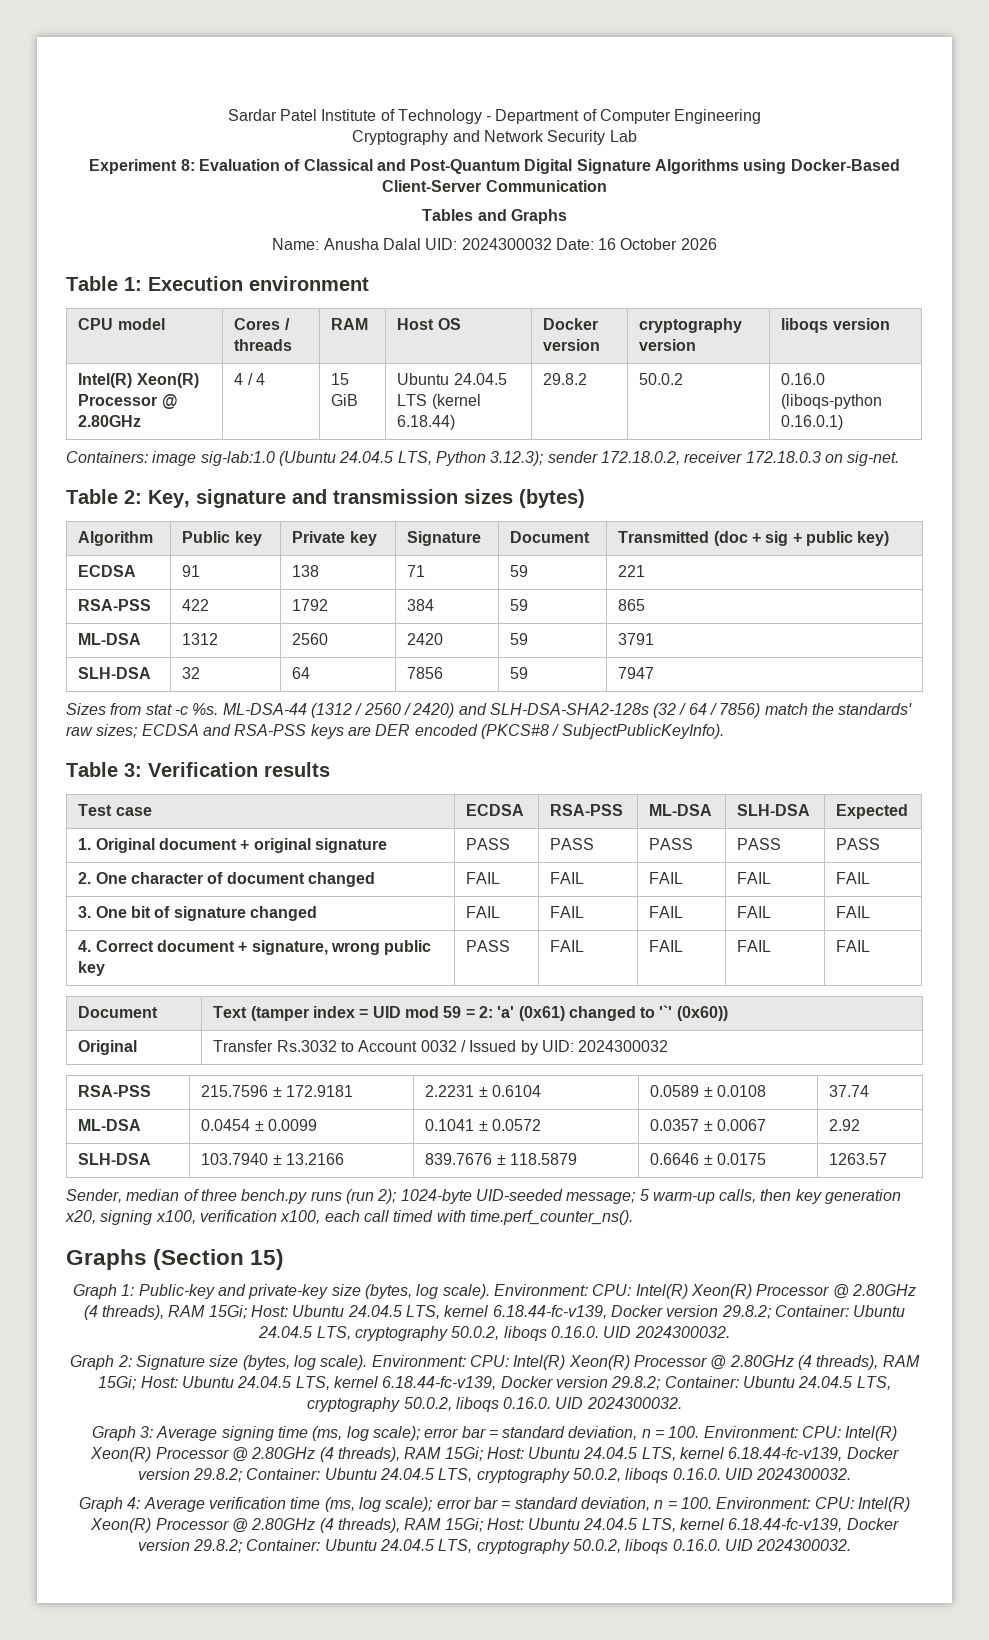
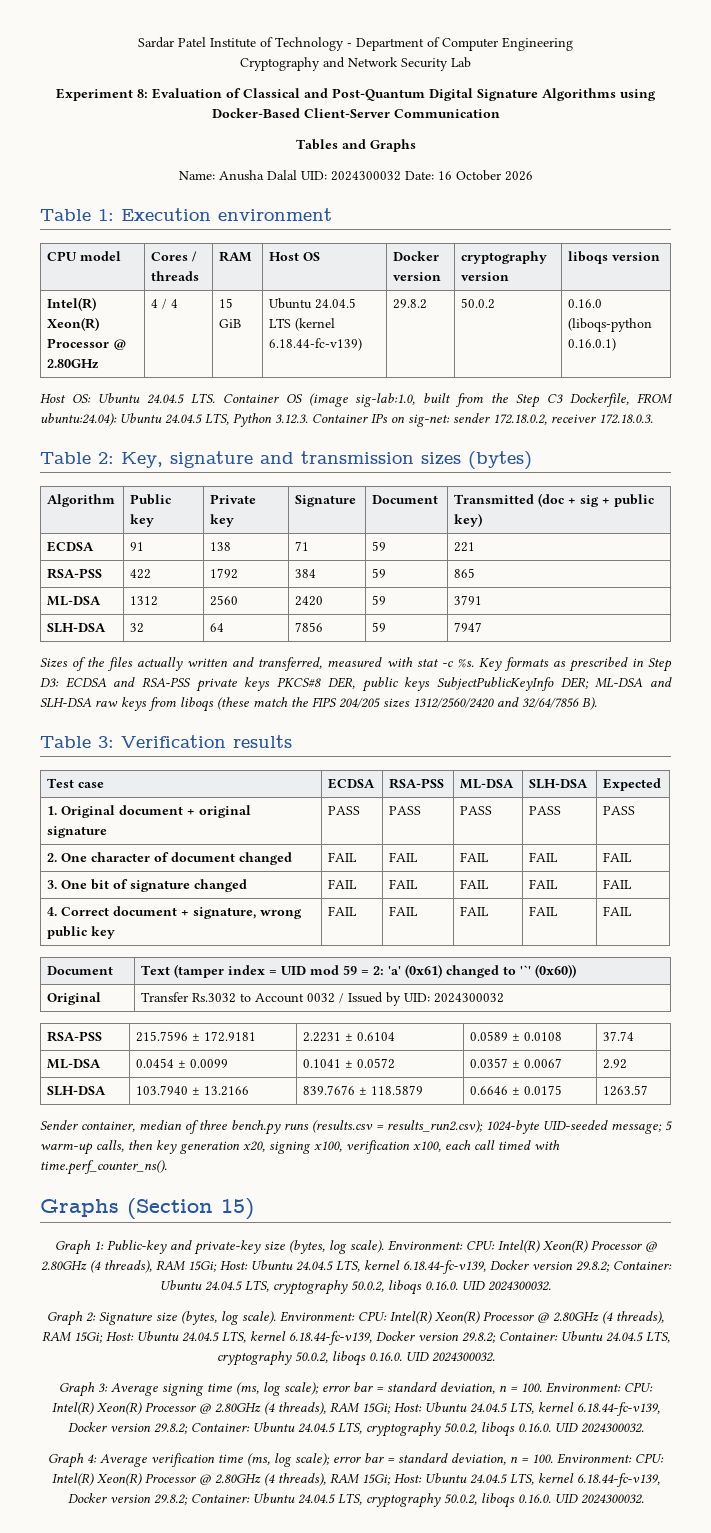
- Intel(R) Xeon(R) Processor @ 2.80GHz | 4 / 4 | 15 GiB | Ubuntu 24.04.5 LTS (kernel 6.18.44) | 29.8.2 | 50.0.2 | 0.16.0 (liboqs-python 0.16.0.1)
+ Intel(R) Xeon(R) Processor @ 2.80GHz | 4 / 4 | 15 GiB | Ubuntu 24.04.5 LTS (kernel 6.18.44-fc-v139) | 29.8.2 | 50.0.2 | 0.16.0 (liboqs-python 0.16.0.1)
- Containers: image sig-lab:1.0 (Ubuntu 24.04.5 LTS, Python 3.12.3); sender 172.18.0.2, receiver 172.18.0.3 on sig-net.
+ Host OS: Ubuntu 24.04.5 LTS. Container OS (image sig-lab:1.0, built from the Step C3 Dockerfile, FROM ubuntu:24.04): Ubuntu 24.04.5 LTS, Python 3.12.3. Container IPs on sig-net: sender 172.18.0.2, receiver 172.18.0.3.
- Sizes from stat -c %s. ML-DSA-44 (1312 / 2560 / 2420) and SLH-DSA-SHA2-128s (32 / 64 / 7856) match the standards' raw sizes; ECDSA and RSA-PSS keys are DER encoded (PKCS#8 / SubjectPublicKeyInfo).
+ Sizes of the files actually written and transferred, measured with stat -c %s. Key formats as prescribed in Step D3: ECDSA and RSA-PSS private keys PKCS#8 DER, public keys SubjectPublicKeyInfo DER; ML-DSA and SLH-DSA raw keys from liboqs (these match the FIPS 204/205 sizes 1312/2560/2420 and 32/64/7856 B).
- 4. Correct document + signature, wrong public key | PASS | FAIL | FAIL | FAIL | FAIL
+ 4. Correct document + signature, wrong public key | FAIL | FAIL | FAIL | FAIL | FAIL
- Sender, median of three bench.py runs (run 2); 1024-byte UID-seeded message; 5 warm-up calls, then key generation x20, signing x100, verification x100, each call timed with time.perf_counter_ns().
+ Sender container, median of three bench.py runs (results.csv = results_run2.csv); 1024-byte UID-seeded message; 5 warm-up calls, then key generation x20, signing x100, verification x100, each call timed with time.perf_counter_ns().

